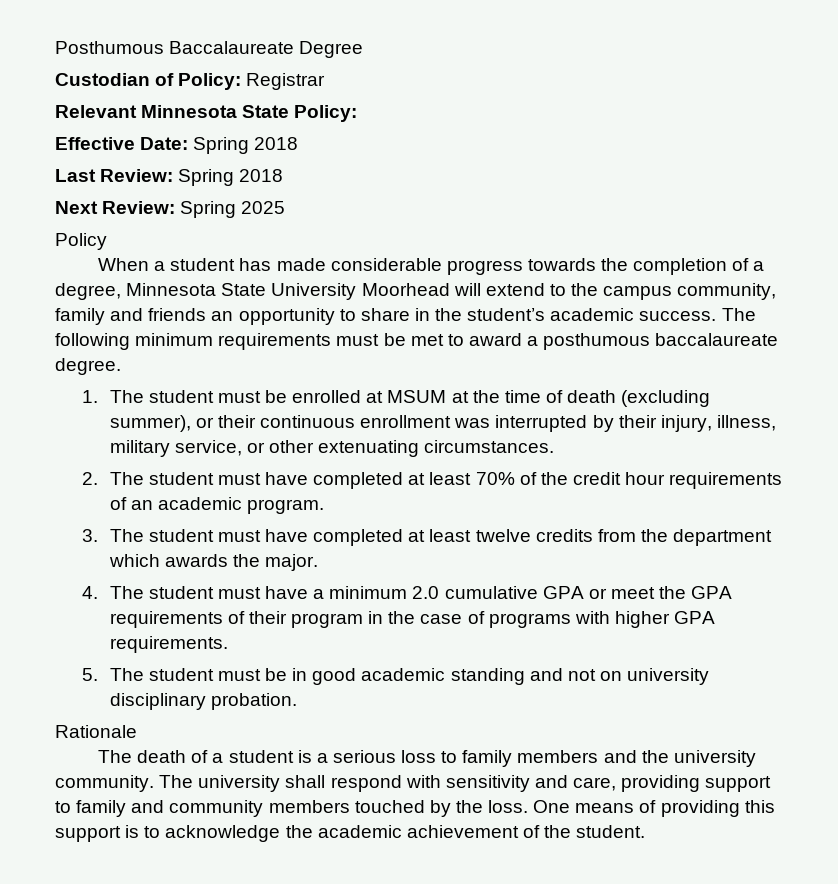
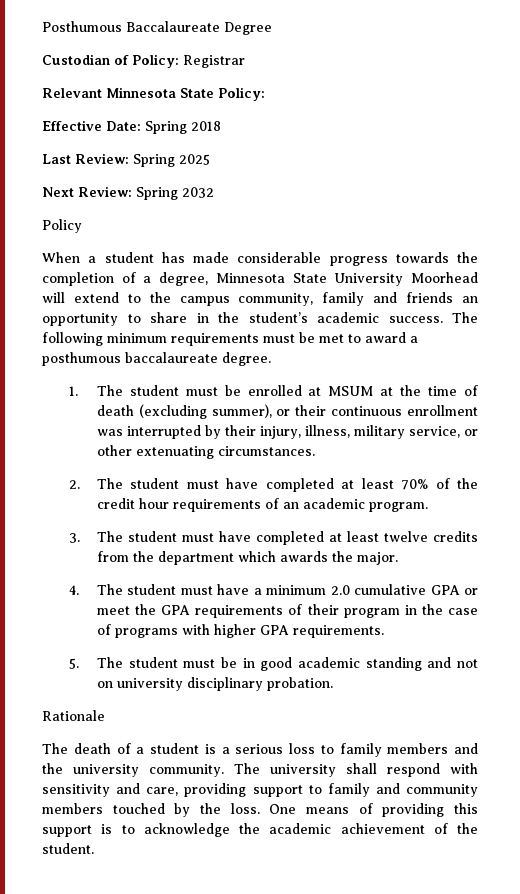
- Last Review: Spring 2018
+ Last Review: Spring 2025
- Next Review: Spring 2025
+ Next Review: Spring 2032

